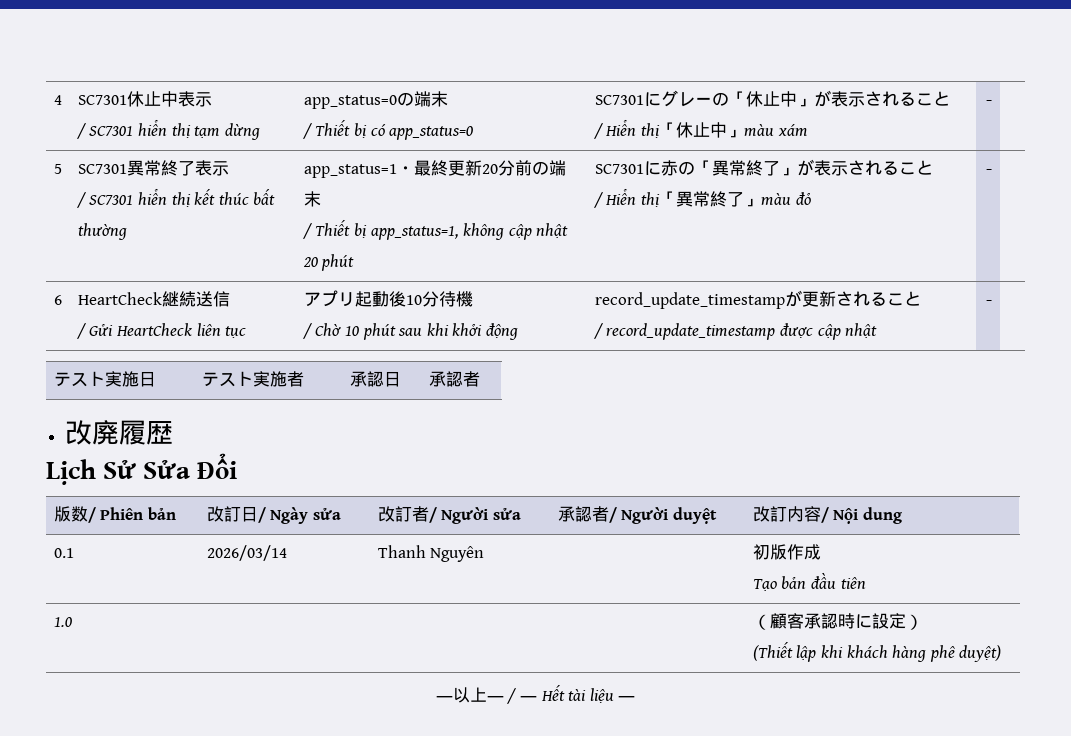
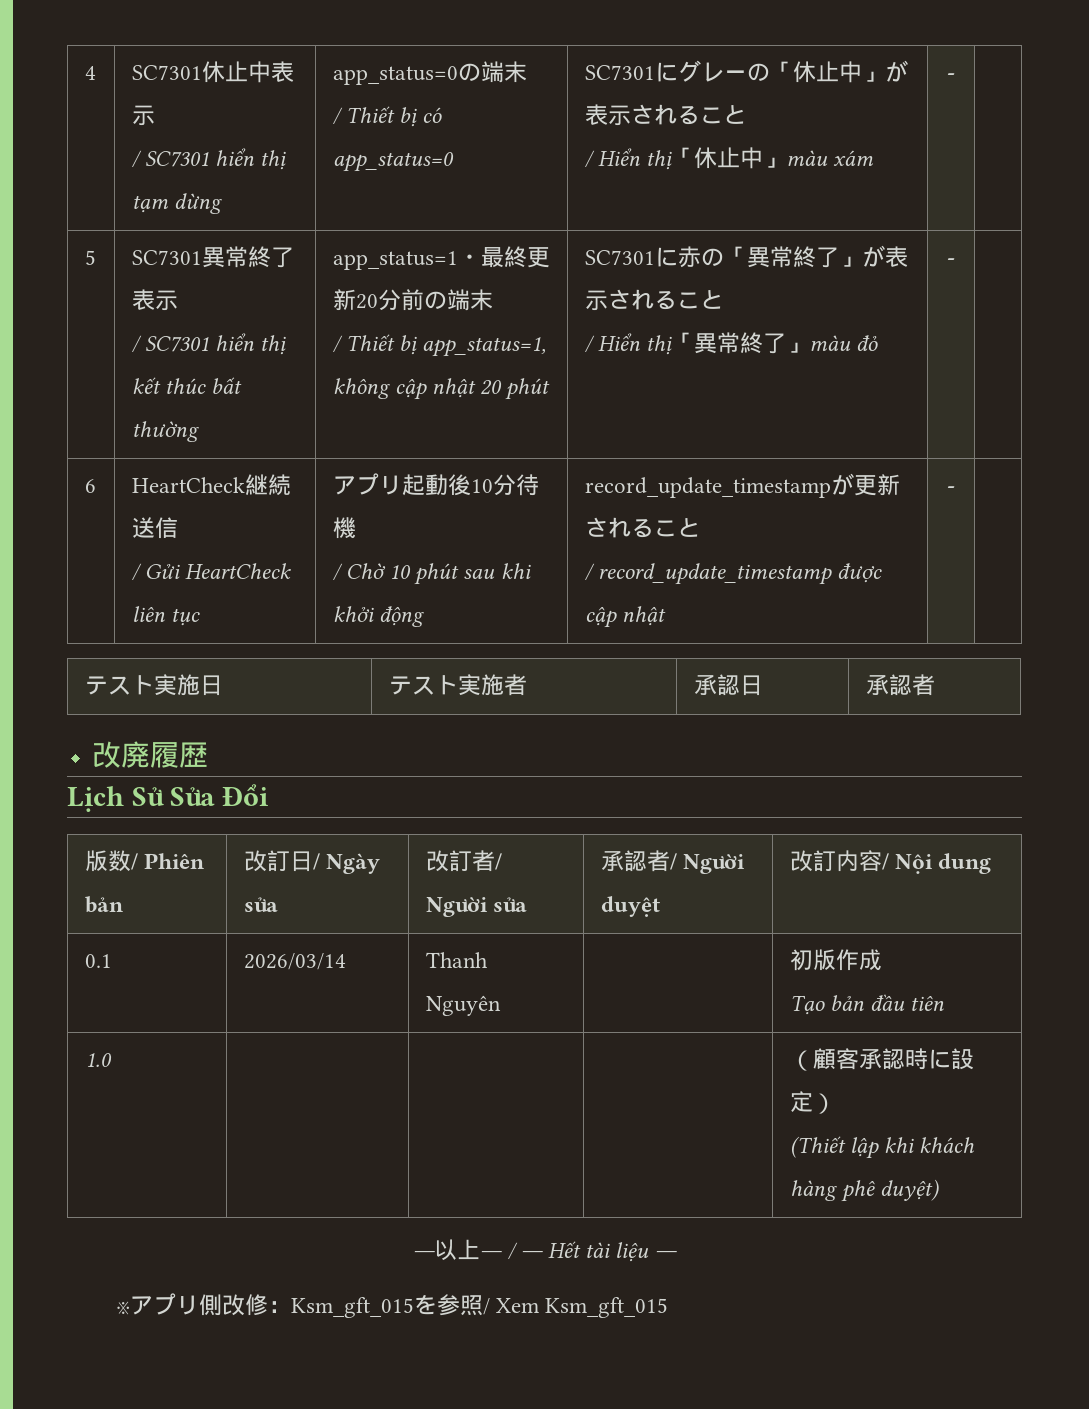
+ ※アプリ側改修：Ksm_gft_015を参照/ Xem Ksm_gft_015

